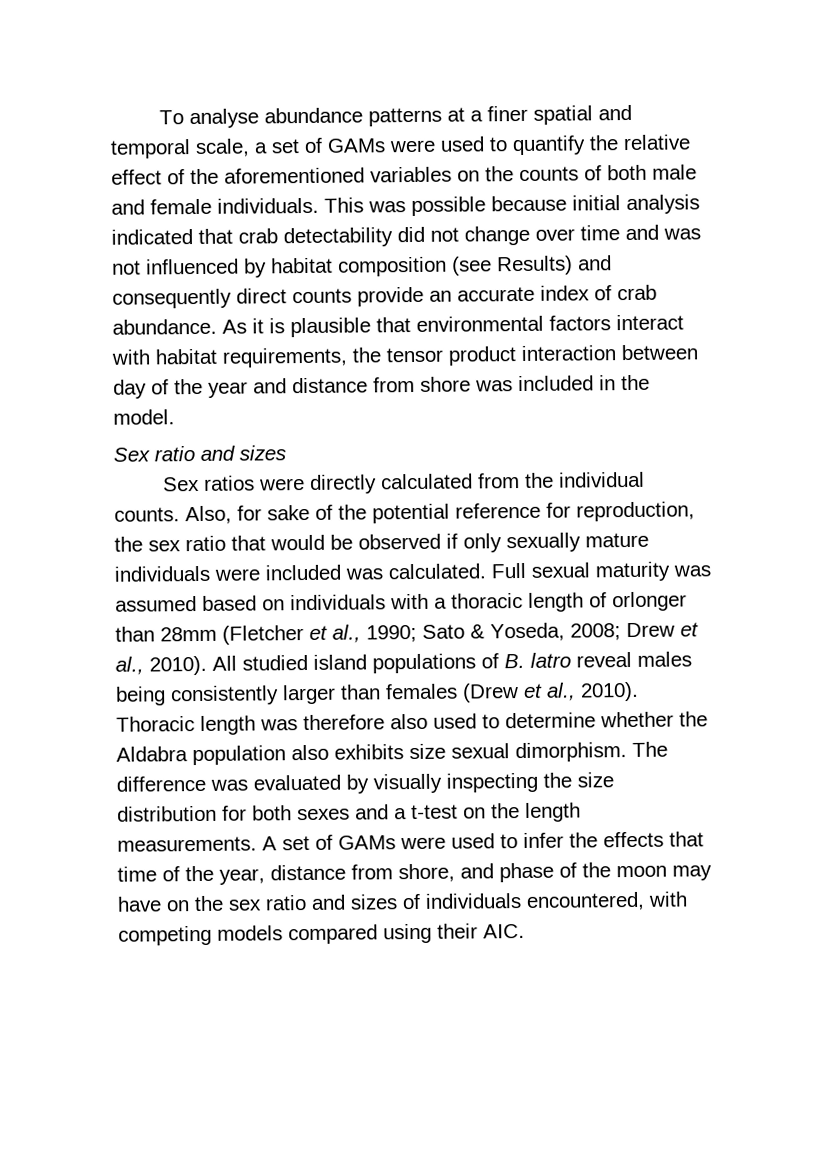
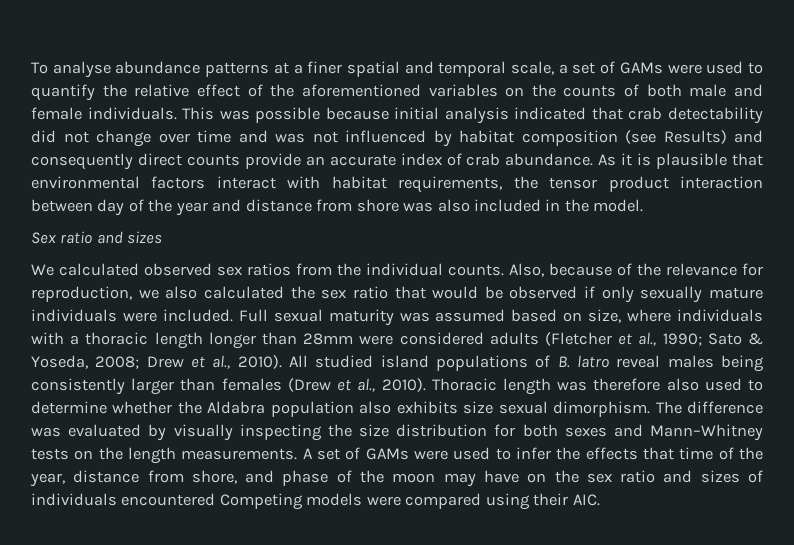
- As it is plausible that environmental factors interact with habitat requirements, the tensor product interaction between day of the year and distance from shore was included in the model.
+ As it is plausible that environmental factors interact with habitat requirements, the tensor product interaction between day of the year and distance from shore was also included in the model.
- Sex ratios were directly calculated from the individual counts.
+ We calculated observed sex ratios from the individual counts.
- Also, for sake of the potential reference for reproduction, the sex ratio that would be observed if only sexually mature individuals were included was calculated.
+ Also, because of the relevance for reproduction, we also calculated the sex ratio that would be observed if only sexually mature individuals were included.
- Full sexual maturity was assumed based on individuals with a thoracic length of orlonger than 28mm (Fletcher et al., 1990; Sato & Yoseda, 2008; Drew et al., 2010).
+ Full sexual maturity was assumed based on size, where individuals with a thoracic length longer than 28mm were considered adults (Fletcher et al., 1990; Sato & Yoseda, 2008; Drew et al., 2010).
- The difference was evaluated by visually inspecting the size distribution for both sexes and a t-test on the length measurements.
+ The difference was evaluated by visually inspecting the size distribution for both sexes and Mann–Whitney tests on the length measurements.
- A set of GAMs were used to infer the effects that time of the year, distance from shore, and phase of the moon may have on the sex ratio and sizes of individuals encountered, with competing models compared using their AIC.
+ A set of GAMs were used to infer the effects that time of the year, distance from shore, and phase of the moon may have on the sex ratio and sizes of individuals encountered Competing models were compared using their AIC.

